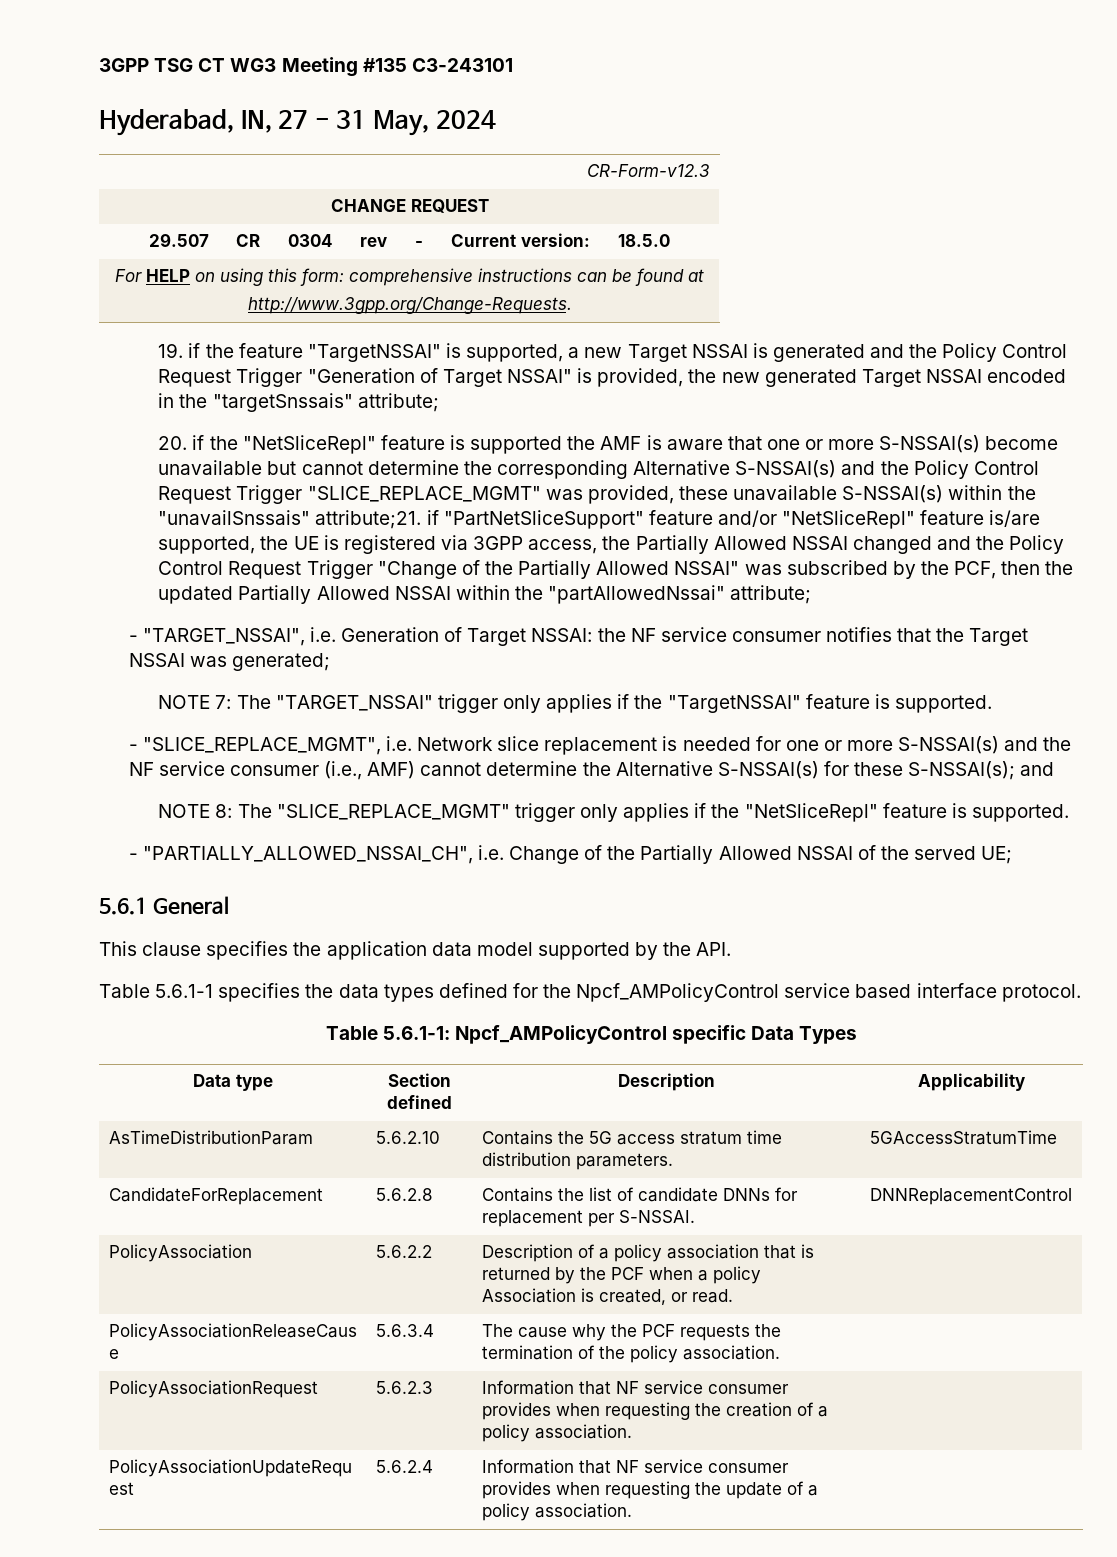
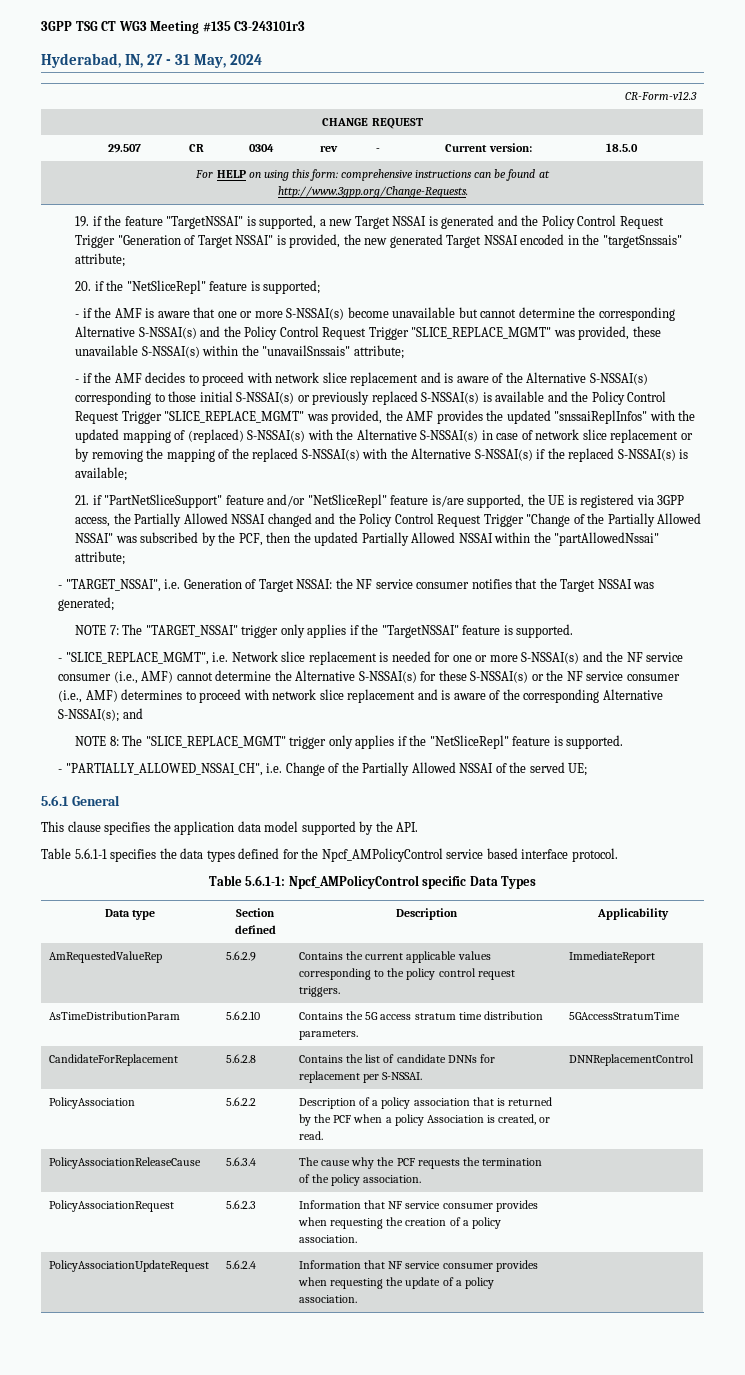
- 3GPP TSG CT WG3 Meeting #135 C3-243101
+ 3GPP TSG CT WG3 Meeting #135 C3-243101r3
- 20. if the "NetSliceRepl" feature is supported the AMF is aware that one or more S-NSSAI(s) become unavailable but cannot determine the corresponding Alternative S-NSSAI(s) and the Policy Control Request Trigger "SLICE_REPLACE_MGMT" was provided, these unavailable S-NSSAI(s) within the "unavailSnssais" attribute;21. if "PartNetSliceSupport" feature and/or "NetSliceRepl" feature is/are supported, the UE is registered via 3GPP access, the Partially Allowed NSSAI changed and the Policy Control Request Trigger "Change of the Partially Allowed NSSAI" was subscribed by the PCF, then the updated Partially Allowed NSSAI within the "partAllowedNssai" attribute;
+ 20. if the "NetSliceRepl" feature is supported;
+ - if the AMF is aware that one or more S-NSSAI(s) become unavailable but cannot determine the corresponding Alternative S-NSSAI(s) and the Policy Control Request Trigger "SLICE_REPLACE_MGMT" was provided, these unavailable S-NSSAI(s) within the "unavailSnssais" attribute;
+ - if the AMF decides to proceed with network slice replacement and is aware of the Alternative S-NSSAI(s) corresponding to those initial S-NSSAI(s) or previously replaced S-NSSAI(s) is available and the Policy Control Request Trigger "SLICE_REPLACE_MGMT" was provided, the AMF provides the updated "snssaiReplInfos" with the updated mapping of (replaced) S-NSSAI(s) with the Alternative S-NSSAI(s) in case of network slice replacement or by removing the mapping of the replaced S-NSSAI(s) with the Alternative S-NSSAI(s) if the replaced S-NSSAI(s) is available;
+ 21. if "PartNetSliceSupport" feature and/or "NetSliceRepl" feature is/are supported, the UE is registered via 3GPP access, the Partially Allowed NSSAI changed and the Policy Control Request Trigger "Change of the Partially Allowed NSSAI" was subscribed by the PCF, then the updated Partially Allowed NSSAI within the "partAllowedNssai" attribute;
- - "SLICE_REPLACE_MGMT", i.e. Network slice replacement is needed for one or more S-NSSAI(s) and the NF service consumer (i.e., AMF) cannot determine the Alternative S-NSSAI(s) for these S-NSSAI(s); and
+ - "SLICE_REPLACE_MGMT", i.e. Network slice replacement is needed for one or more S-NSSAI(s) and the NF service consumer (i.e., AMF) cannot determine the Alternative S-NSSAI(s) for these S-NSSAI(s) or the NF service consumer (i.e., AMF) determines to proceed with network slice replacement and is aware of the corresponding Alternative S-NSSAI(s); and
+ AmRequestedValueRep | 5.6.2.9 | Contains the current applicable values corresponding to the policy control request triggers. | ImmediateReport

